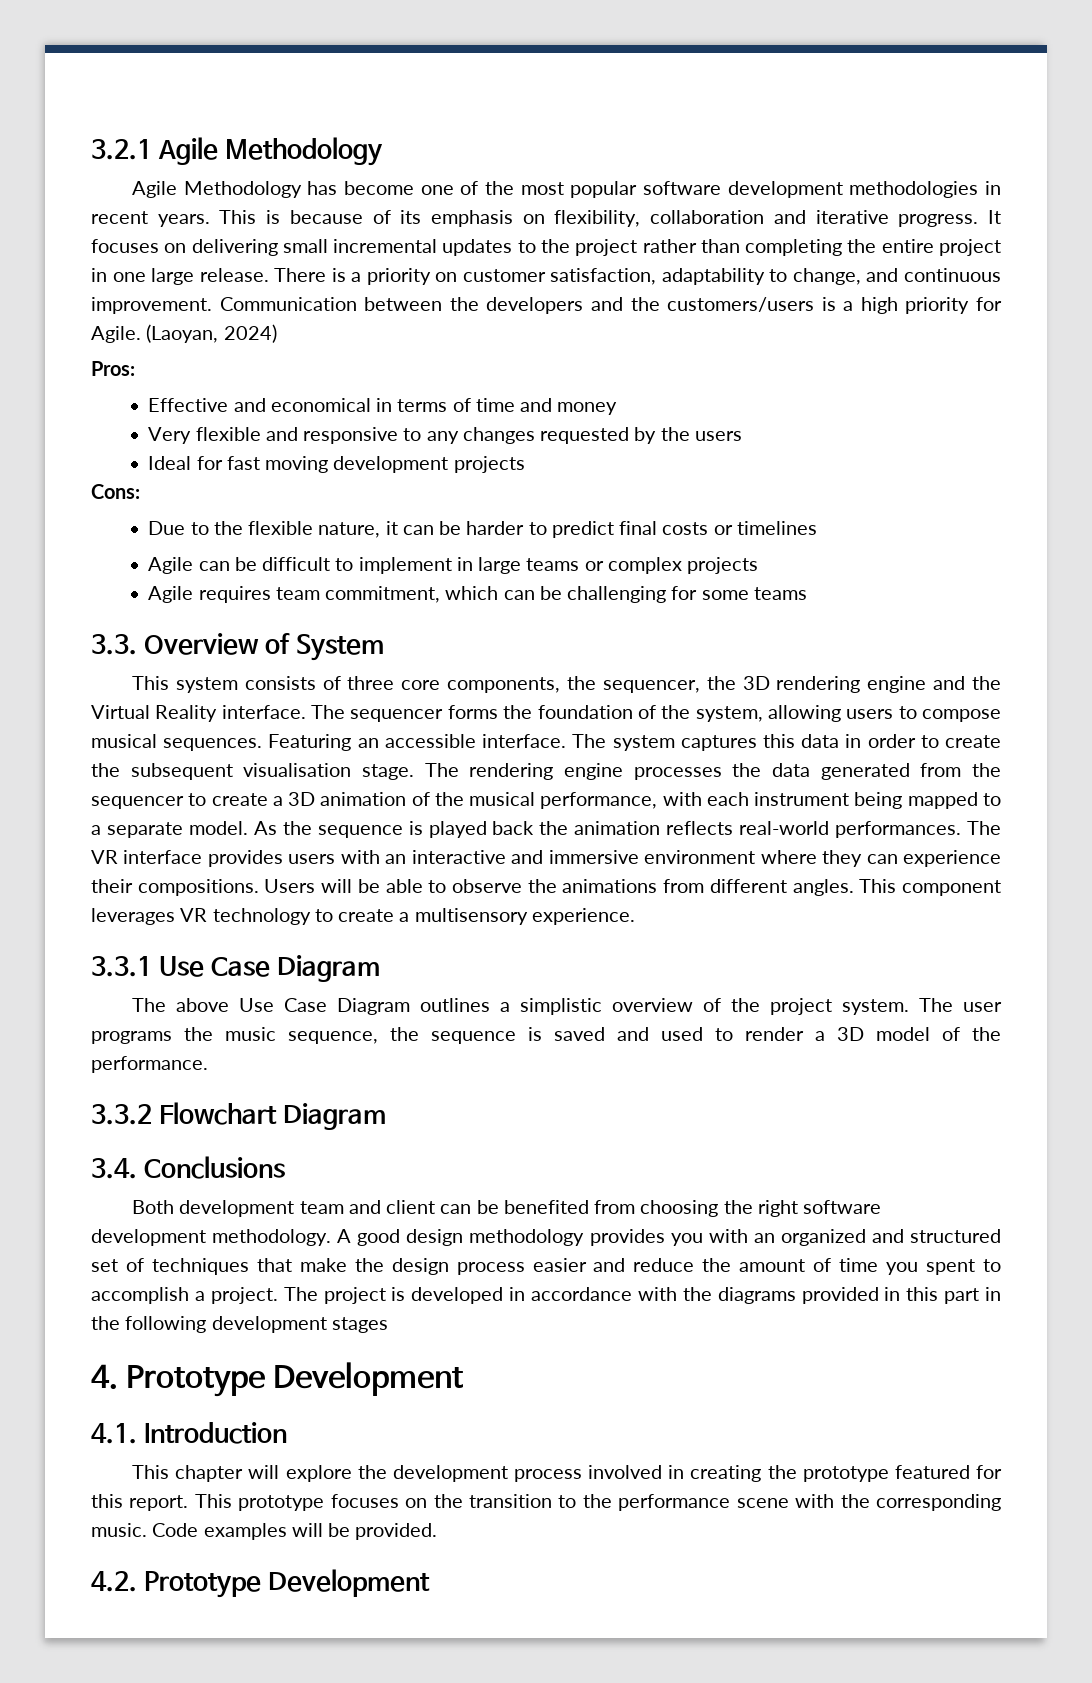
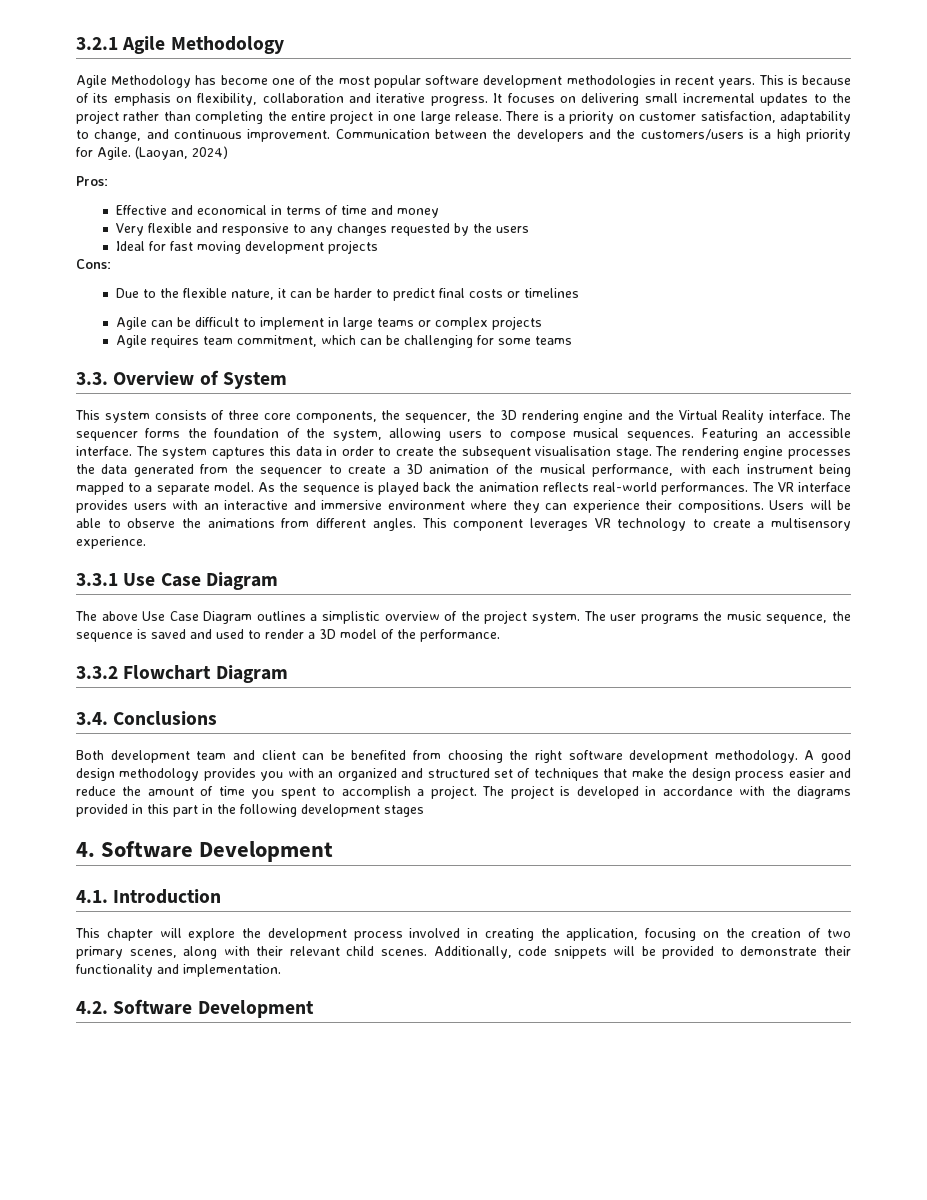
- 4. Prototype Development
+ 4. Software Development
- This chapter will explore the development process involved in creating the prototype featured for this report. This prototype focuses on the transition to the performance scene with the corresponding music. Code examples will be provided.
+ This chapter will explore the development process involved in creating the application, focusing on the creation of two primary scenes, along with their relevant child scenes. Additionally, code snippets will be provided to demonstrate their functionality and implementation.
- 4.2. Prototype Development
+ 4.2. Software Development

